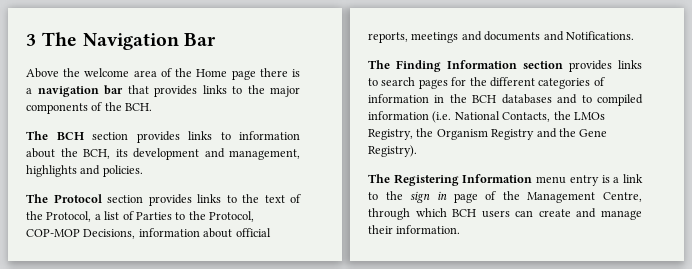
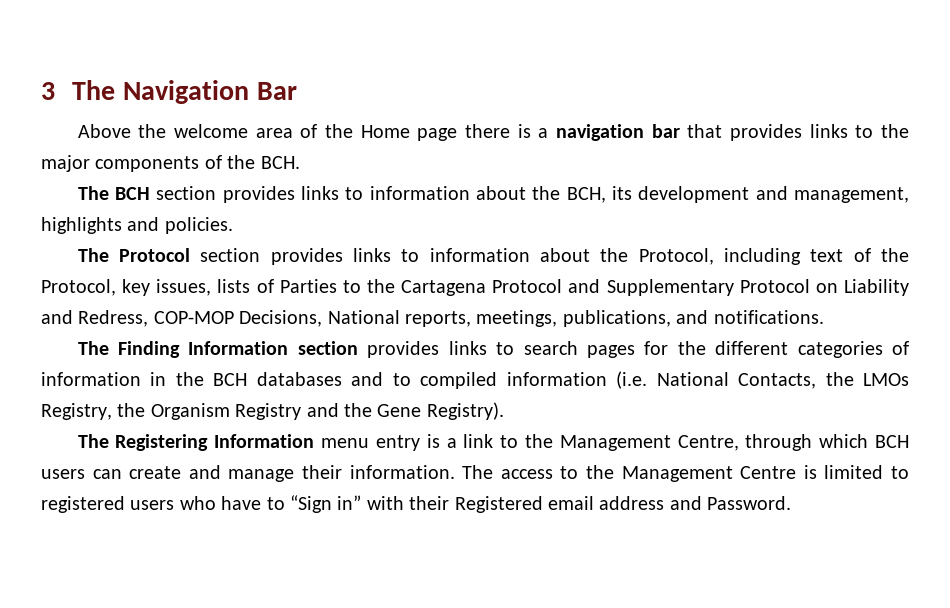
- The Protocol section provides links to the text of the Protocol, a list of Parties to the Protocol, COP-MOP Decisions, information about official reports, meetings and documents and Notifications.
+ The Protocol section provides links to information about the Protocol, including text of the Protocol, key issues, lists of Parties to the Cartagena Protocol and Supplementary Protocol on Liability and Redress, COP-MOP Decisions, National reports, meetings, publications, and notifications.
- The Registering Information menu entry is a link to the sign in page of the Management Centre, through which BCH users can create and manage their information.
+ The Registering Information menu entry is a link to the Management Centre, through which BCH users can create and manage their information.
+ The access to the Management Centre is limited to registered users who have to “Sign in” with their Registered email address and Password.

